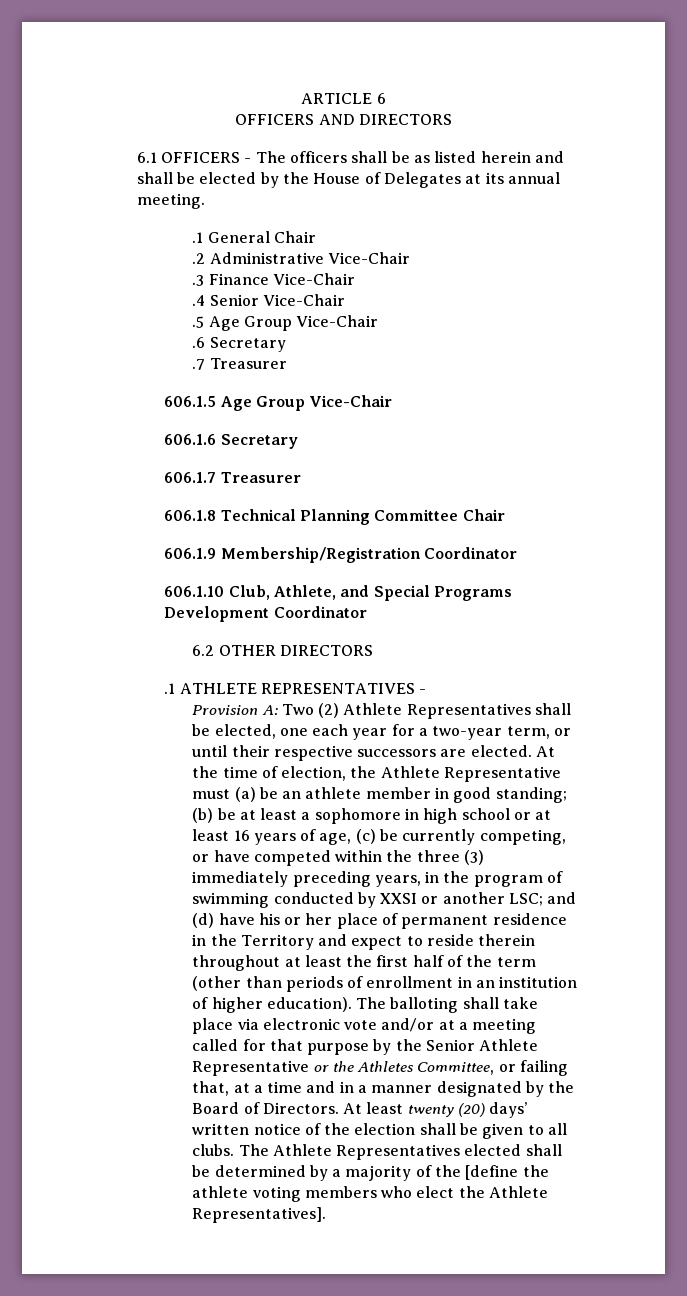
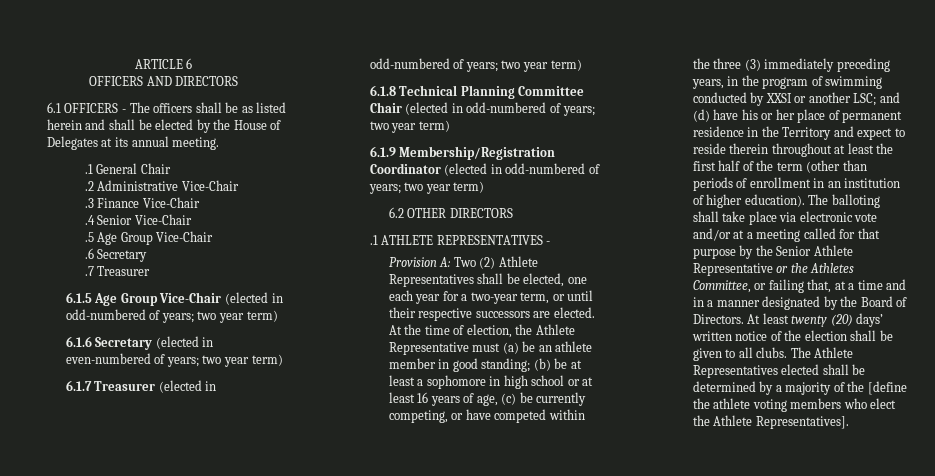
- 606.1.5 Age Group Vice-Chair
- 606.1.6 Secretary
- 606.1.7 Treasurer
- 606.1.8 Technical Planning Committee Chair
- 606.1.9 Membership/Registration Coordinator
- 606.1.10 Club, Athlete, and Special Programs Development Coordinator
+ 6.1.5 Age Group Vice-Chair (elected in odd-numbered of years; two year term)
+ 6.1.6 Secretary (elected in even-numbered of years; two year term)
+ 6.1.7 Treasurer (elected in odd-numbered of years; two year term)
+ 6.1.8 Technical Planning Committee Chair (elected in odd-numbered of years; two year term)
+ 6.1.9 Membership/Registration Coordinator (elected in odd-numbered of years; two year term)

